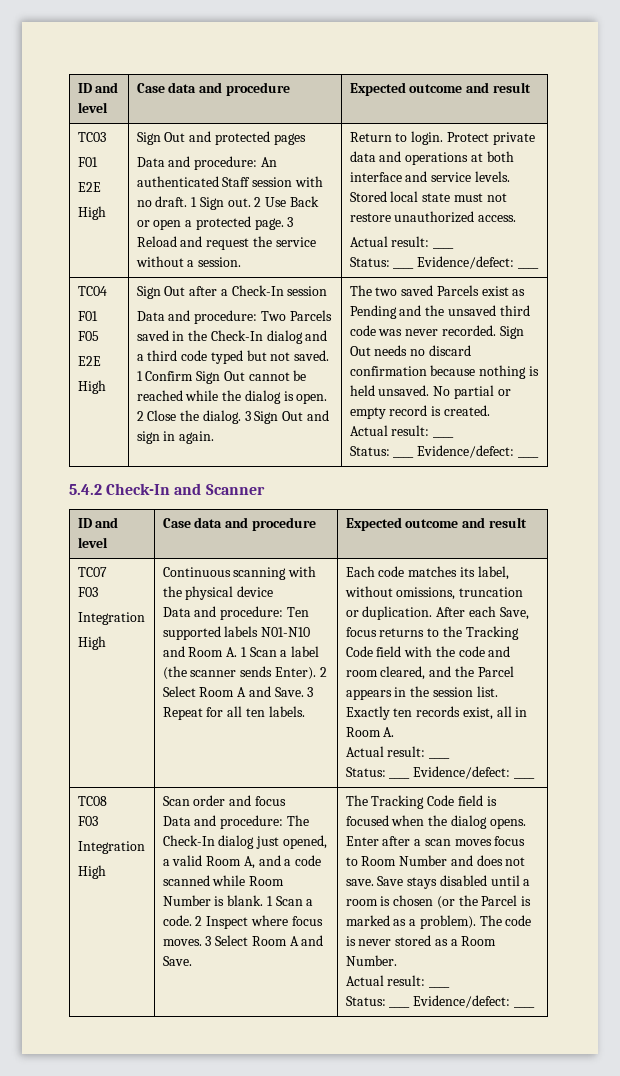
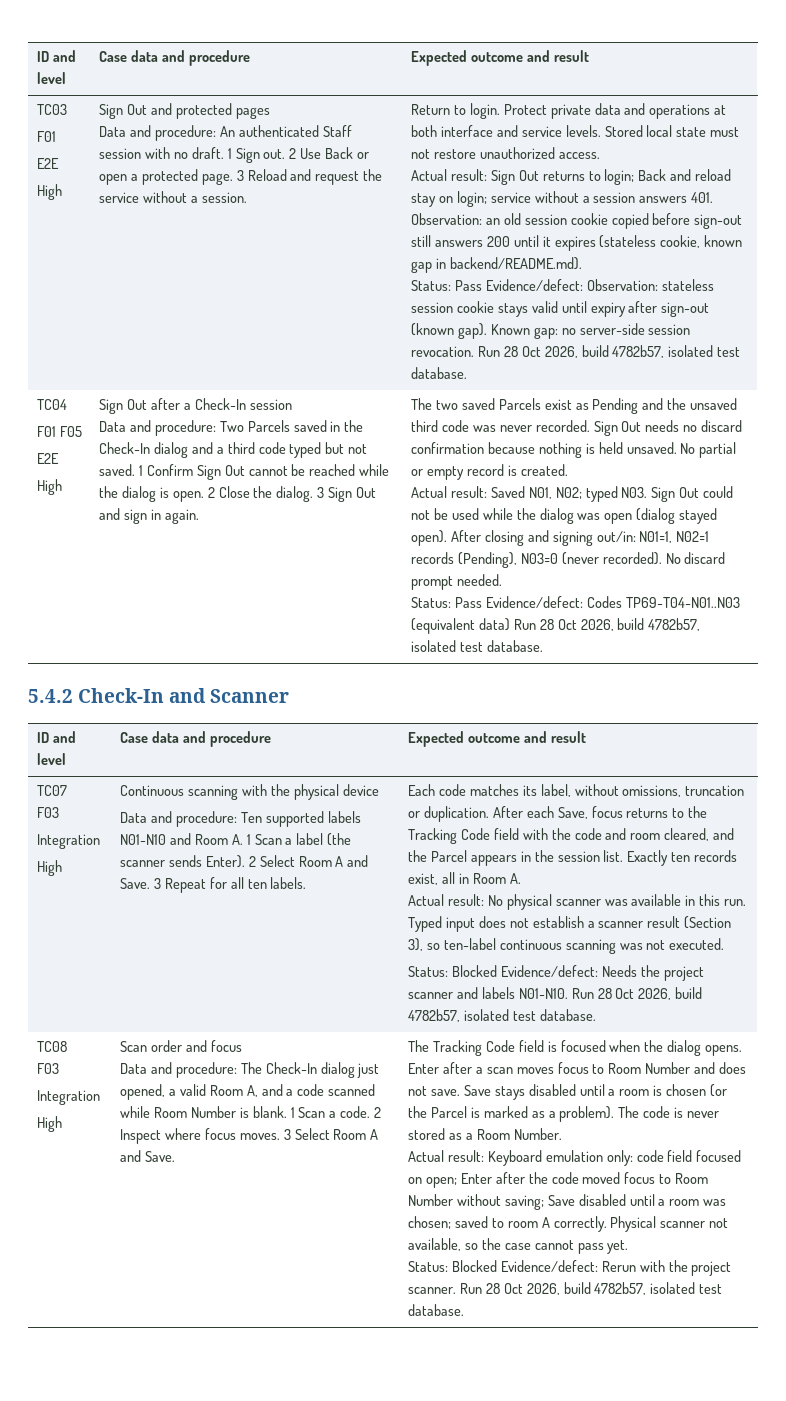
  Stored local state must not restore unauthorized access.
- Actual result: ____
- Status: ____ Evidence/defect: ____
+ Actual result: Sign Out returns to login; Back and reload stay on login; service without a session answers 401. Observation: an old session cookie copied before sign-out still answers 200 until it expires (stateless cookie, known gap in backend/README.md).
+ Status: Pass Evidence/defect: Observation: stateless session cookie stays valid until expiry after sign-out (known gap). Known gap: no server-side session revocation. Run 28 Oct 2026, build 4782b57, isolated test database.
  No partial or empty record is created.
- Actual result: ____
- Status: ____ Evidence/defect: ____
+ Actual result: Saved N01, N02; typed N03. Sign Out could not be used while the dialog was open (dialog stayed open). After closing and signing out/in: N01=1, N02=1 records (Pending), N03=0 (never recorded). No discard prompt needed.
+ Status: Pass Evidence/defect: Codes TP69-T04-N01..N03 (equivalent data) Run 28 Oct 2026, build 4782b57, isolated test database.
  Exactly ten records exist, all in Room A.
- Actual result: ____
- Status: ____ Evidence/defect: ____
+ Actual result: No physical scanner was available in this run. Typed input does not establish a scanner result (Section 3), so ten-label continuous scanning was not executed.
+ Status: Blocked Evidence/defect: Needs the project scanner and labels N01-N10. Run 28 Oct 2026, build 4782b57, isolated test database.
  The code is never stored as a Room Number.
- Actual result: ____
- Status: ____ Evidence/defect: ____
+ Actual result: Keyboard emulation only: code field focused on open; Enter after the code moved focus to Room Number without saving; Save disabled until a room was chosen; saved to room A correctly. Physical scanner not available, so the case cannot pass yet.
+ Status: Blocked Evidence/defect: Rerun with the project scanner. Run 28 Oct 2026, build 4782b57, isolated test database.

